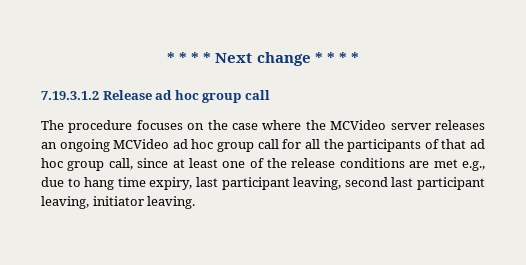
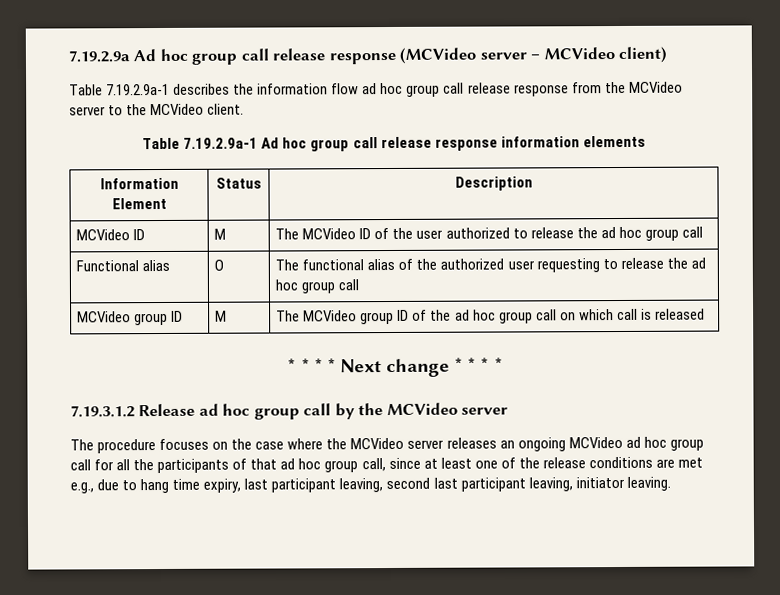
+ 7.19.2.9a Ad hoc group call release response (MCVideo server – MCVideo client)
+ Table 7.19.2.9a-1 describes the information flow ad hoc group call release response from the MCVideo server to the MCVideo client.
+ Table 7.19.2.9a-1 Ad hoc group call release response information elements
+ Information Element | Status | Description
+ MCVideo ID | M | The MCVideo ID of the user authorized to release the ad hoc group call
+ Functional alias | O | The functional alias of the authorized user requesting to release the ad hoc group call
+ MCVideo group ID | M | The MCVideo group ID of the ad hoc group call on which call is released
- 7.19.3.1.2 Release ad hoc group call
+ 7.19.3.1.2 Release ad hoc group call by the MCVideo server

